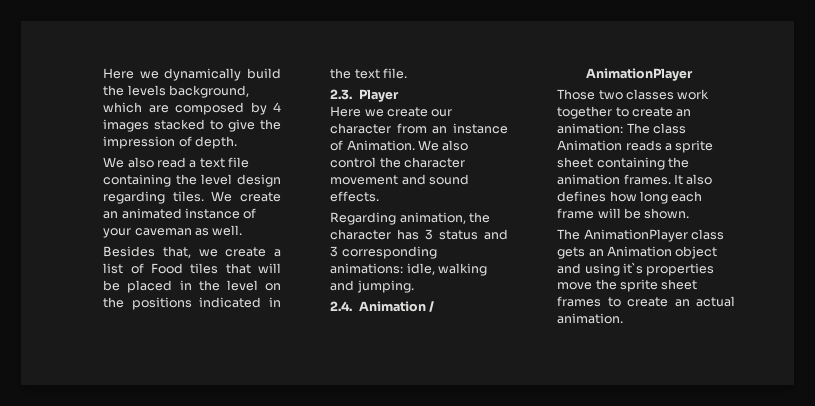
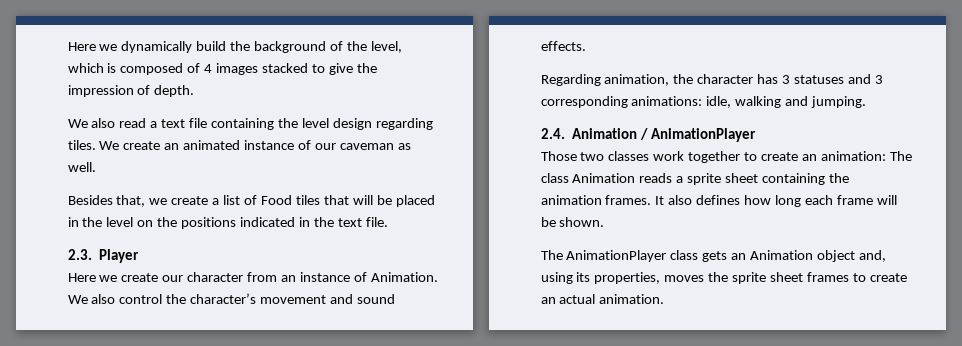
- Here we dynamically build the levels background, which are composed by 4 images stacked to give the impression of depth.
+ Here we dynamically build the background of the level, which is composed of 4 images stacked to give the impression of depth.
- We create an animated instance of your caveman as well.
+ We create an animated instance of our caveman as well.
- We also control the character movement and sound effects.
+ We also control the character’s movement and sound effects.
- Regarding animation, the character has 3 status and 3 corresponding animations: idle, walking and jumping.
+ Regarding animation, the character has 3 statuses and 3 corresponding animations: idle, walking and jumping.
- The AnimationPlayer class gets an Animation object and using it`s properties move the sprite sheet frames to create an actual animation.
+ The AnimationPlayer class gets an Animation object and, using its properties, moves the sprite sheet frames to create an actual animation.

